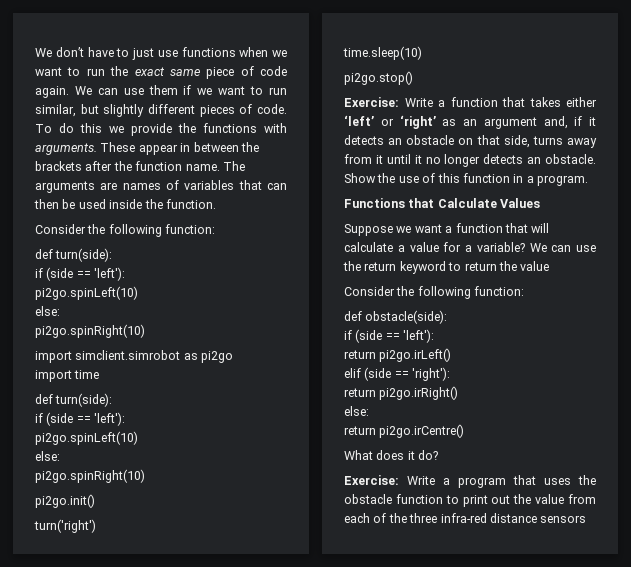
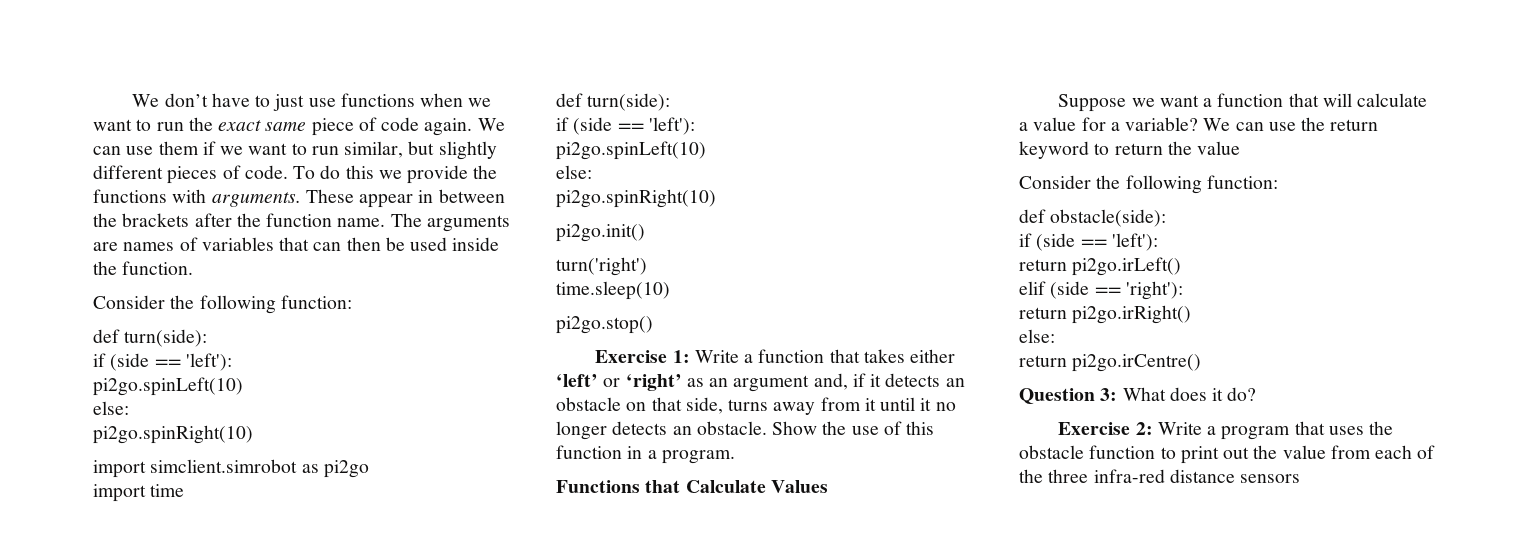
- Exercise: Write a function that takes either ‘left’ or ‘right’ as an argument and, if it detects an obstacle on that side, turns away from it until it no longer detects an obstacle.
+ Exercise 1: Write a function that takes either ‘left’ or ‘right’ as an argument and, if it detects an obstacle on that side, turns away from it until it no longer detects an obstacle.
- What does it do?
+ Question 3: What does it do?
- Exercise: Write a program that uses the obstacle function to print out the value from each of the three infra-red distance sensors
+ Exercise 2: Write a program that uses the obstacle function to print out the value from each of the three infra-red distance sensors

